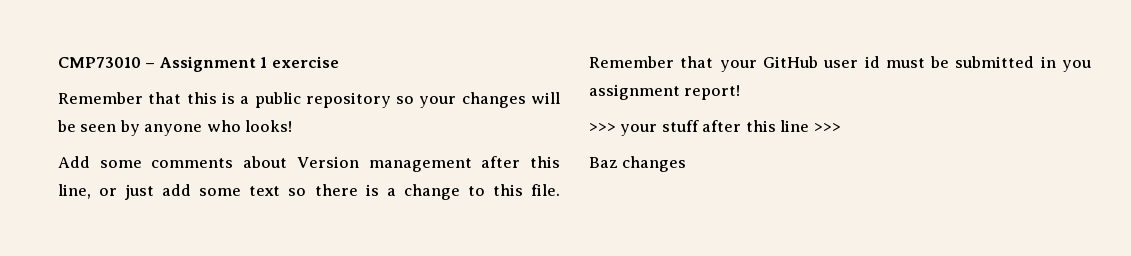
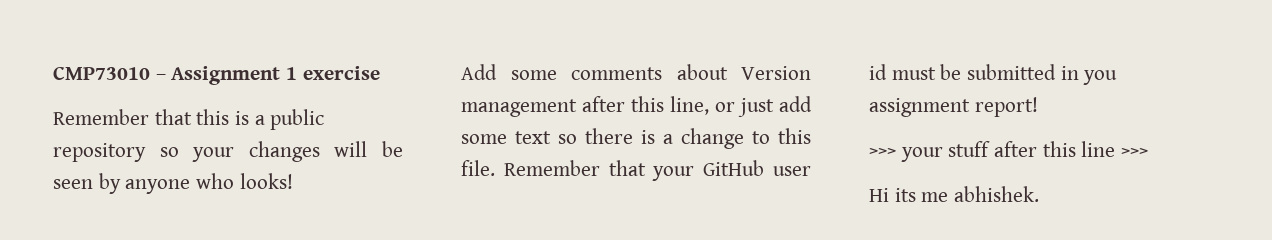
- Baz changes
+ Hi its me abhishek.

